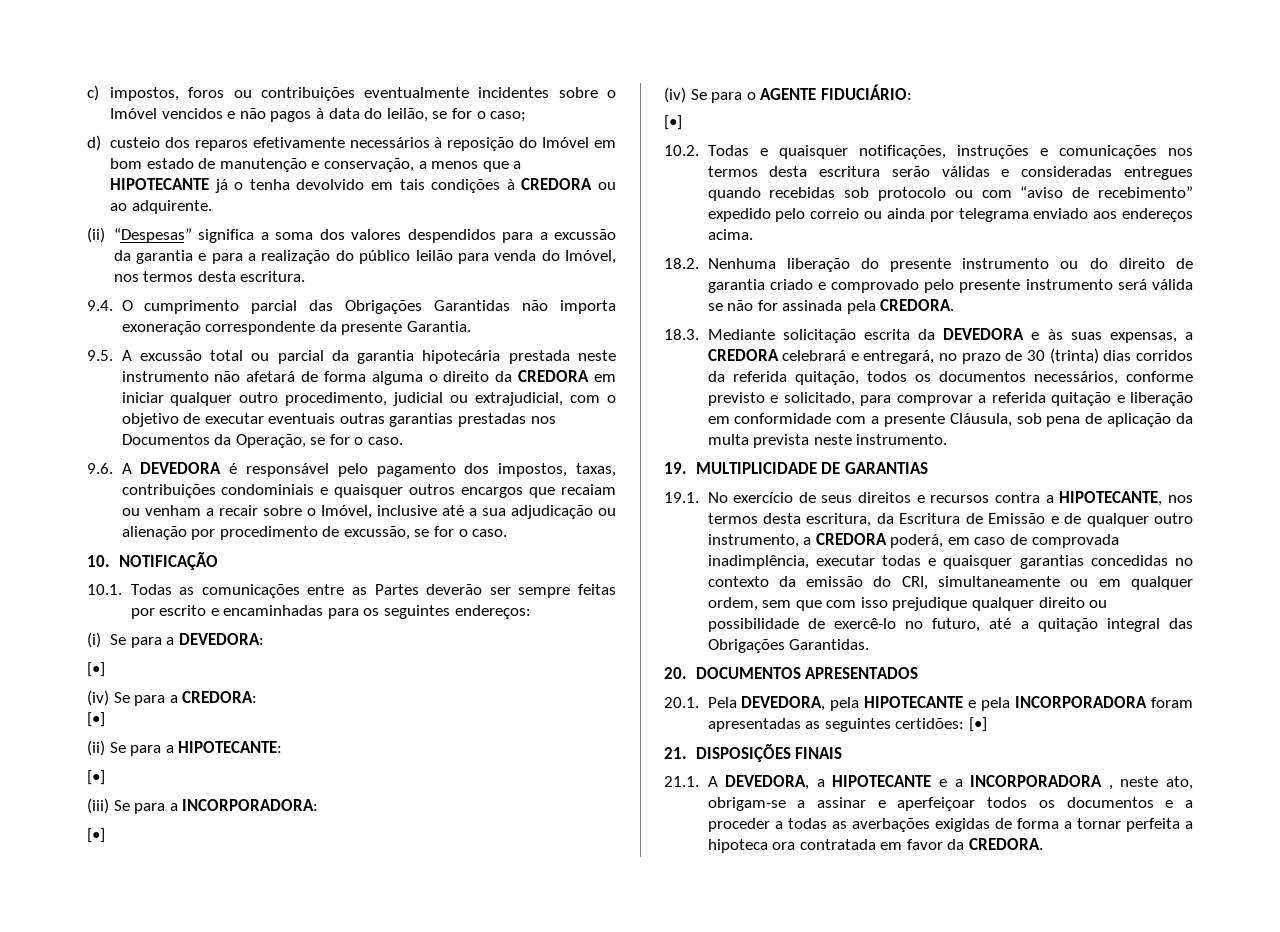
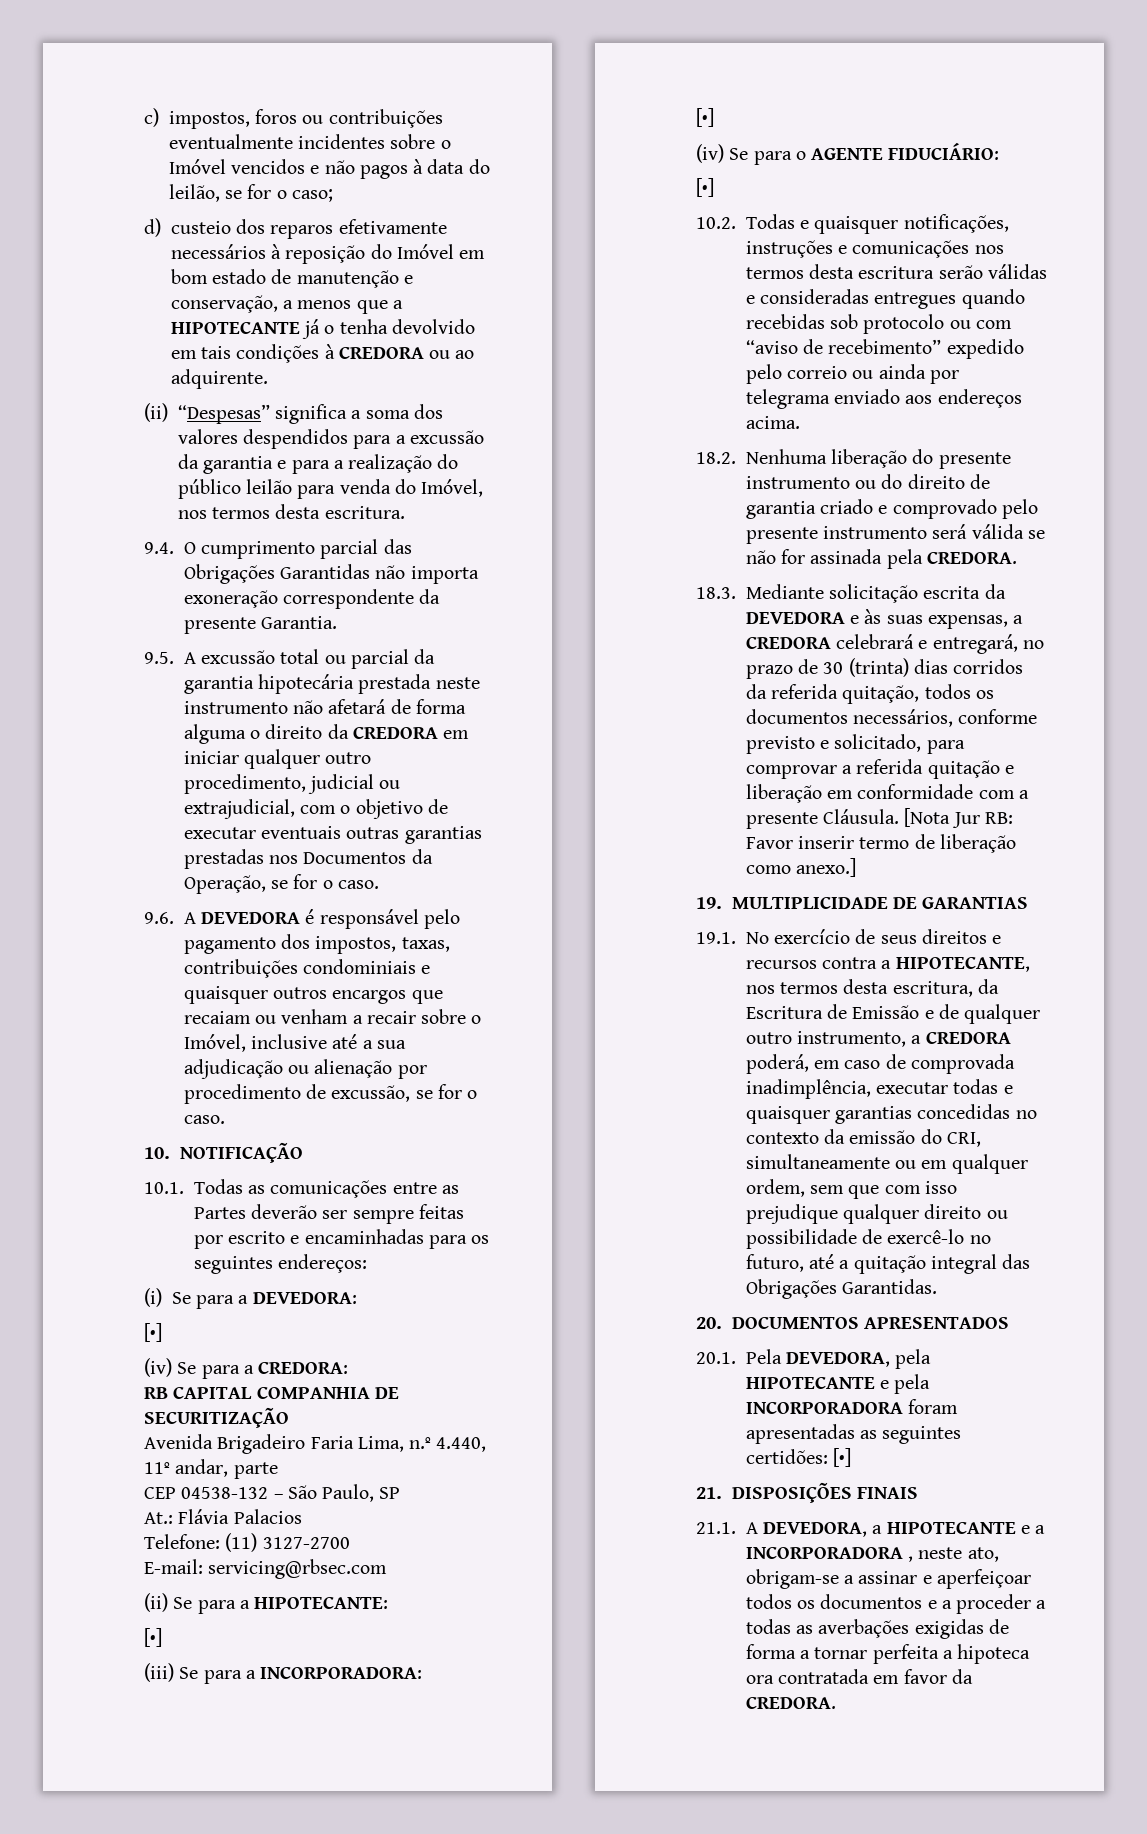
  (iv) Se para a CREDORA:
- [•]
+ RB CAPITAL COMPANHIA DE SECURITIZAÇÃO
+ Avenida Brigadeiro Faria Lima, n.º 4.440, 11º andar, parte
+ CEP 04538-132 – São Paulo, SP
+ At.: Flávia Palacios
+ Telefone: (11) 3127-2700
+ E-mail: servicing@rbsec.com
- 18.3. Mediante solicitação escrita da DEVEDORA e às suas expensas, a CREDORA celebrará e entregará, no prazo de 30 (trinta) dias corridos da referida quitação, todos os documentos necessários, conforme previsto e solicitado, para comprovar a referida quitação e liberação em conformidade com a presente Cláusula, sob pena de aplicação da multa prevista neste instrumento.
+ 18.3. Mediante solicitação escrita da DEVEDORA e às suas expensas, a CREDORA celebrará e entregará, no prazo de 30 (trinta) dias corridos da referida quitação, todos os documentos necessários, conforme previsto e solicitado, para comprovar a referida quitação e liberação em conformidade com a presente Cláusula. [Nota Jur RB: Favor inserir termo de liberação como anexo.]

